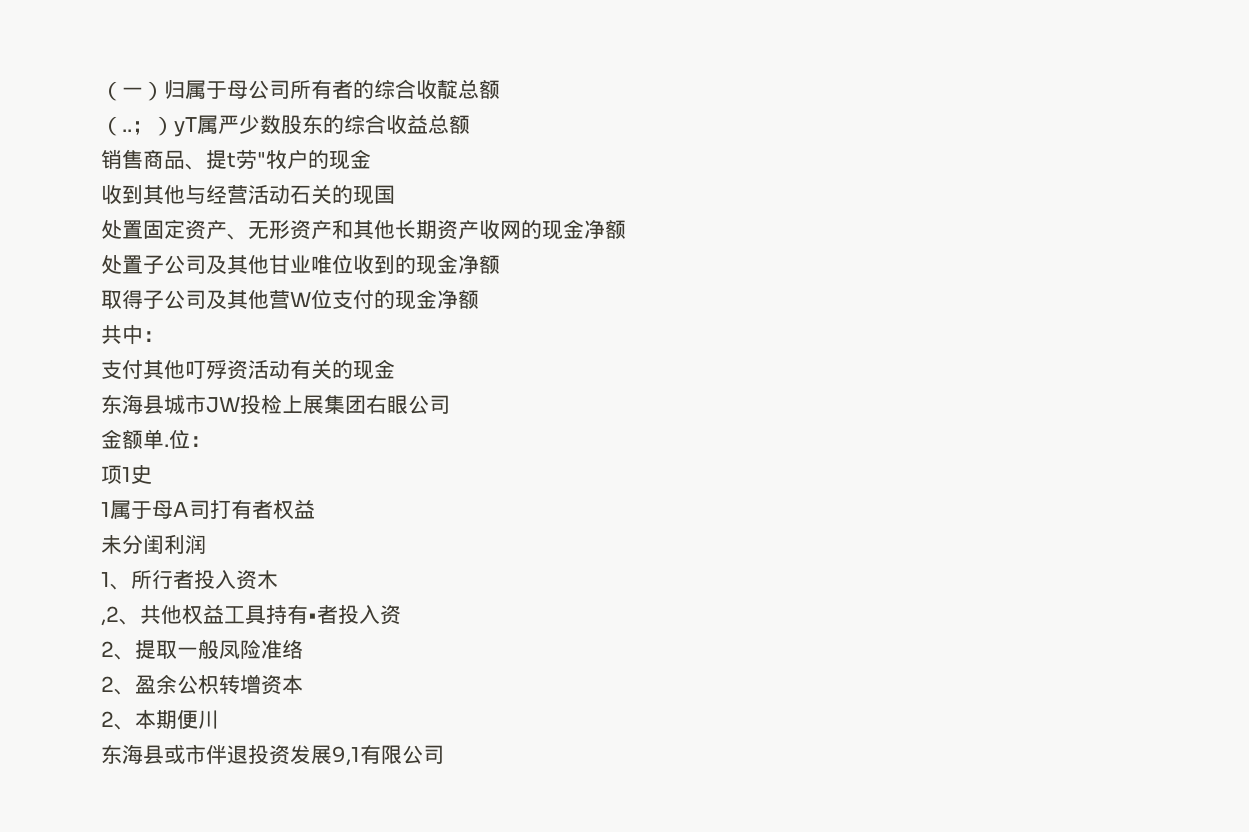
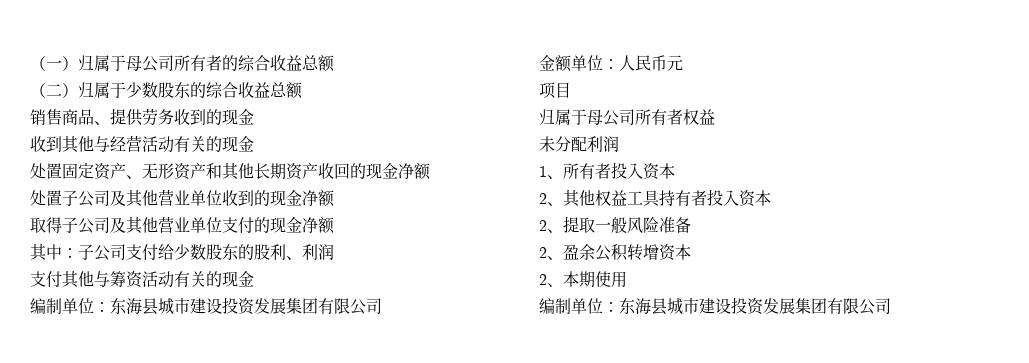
- （一）归属于母公司所有者的综合收靛总额
+ （一）归属于母公司所有者的综合收益总额
- （..；）yT属严少数股东的综合收益总额
+ （二）归属于少数股东的综合收益总额
- 销售商品、提t劳"牧户的现金
+ 销售商品、提供劳务收到的现金
- 收到其他与经营活动石关的现国
+ 收到其他与经营活动有关的现金
- 处置固定资产、无形资产和其他长期资产收网的现金净额
+ 处置固定资产、无形资产和其他长期资产收回的现金净额
- 处置子公司及其他甘业唯位收到的现金净额
+ 处置子公司及其他营业单位收到的现金净额
- 取得子公司及其他营W位支付的现金净额
+ 取得子公司及其他营业单位支付的现金净额
- 共中：
+ 其中：子公司支付给少数股东的股利、利润
- 支付其他叮殍资活动有关的现金
- 东海县城市JW投检上展集团右眼公司
+ 支付其他与筹资活动有关的现金
+ 编制单位：东海县城市建设投资发展集团有限公司
- 金额单.位：
+ 金额单位：人民币元
- 项1史
- 1属于母A司打有者权益
+ 项目
+ 归属于母公司所有者权益
- 未分闺利润
+ 未分配利润
- 1、所行者投入资木
- ,2、共他权益工具持有•者投入资
+ 1、所有者投入资本
+ 2、其他权益工具持有者投入资本
- 2、提取一般凤险准络
+ 2、提取一般风险准备
- 2、盈余公枳转增资本
+ 2、盈余公积转增资本
- 2、本期便川
- 东海县或市伴退投资发展9,1有限公司
+ 2、本期使用
+ 编制单位：东海县城市建设投资发展集团有限公司

